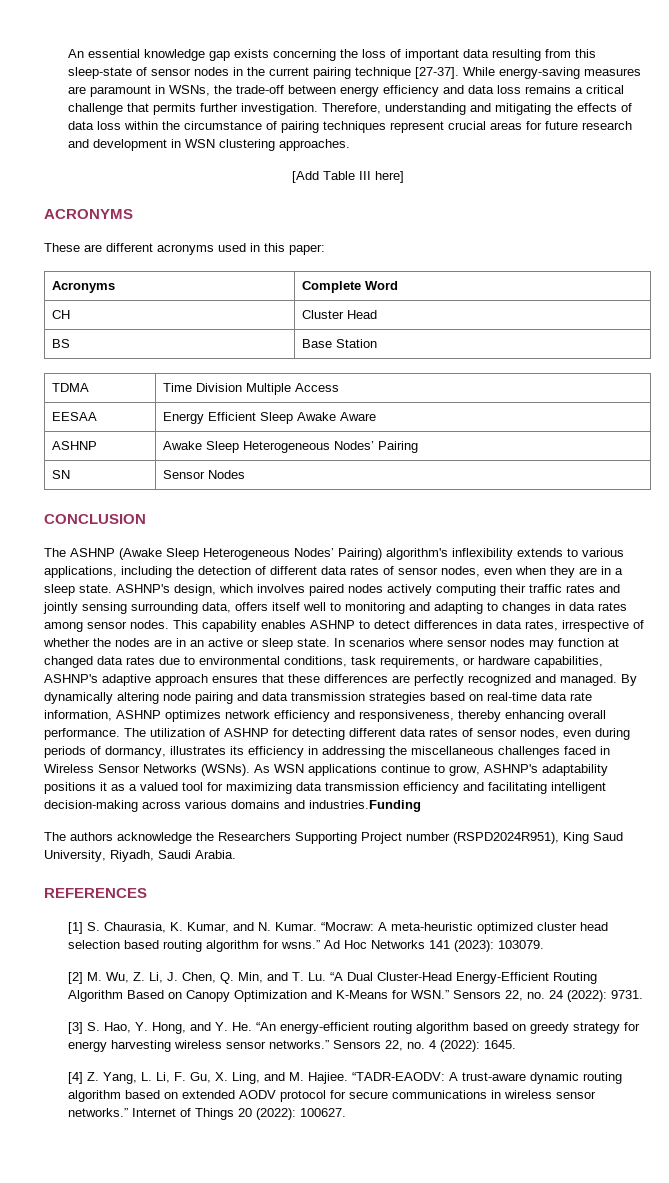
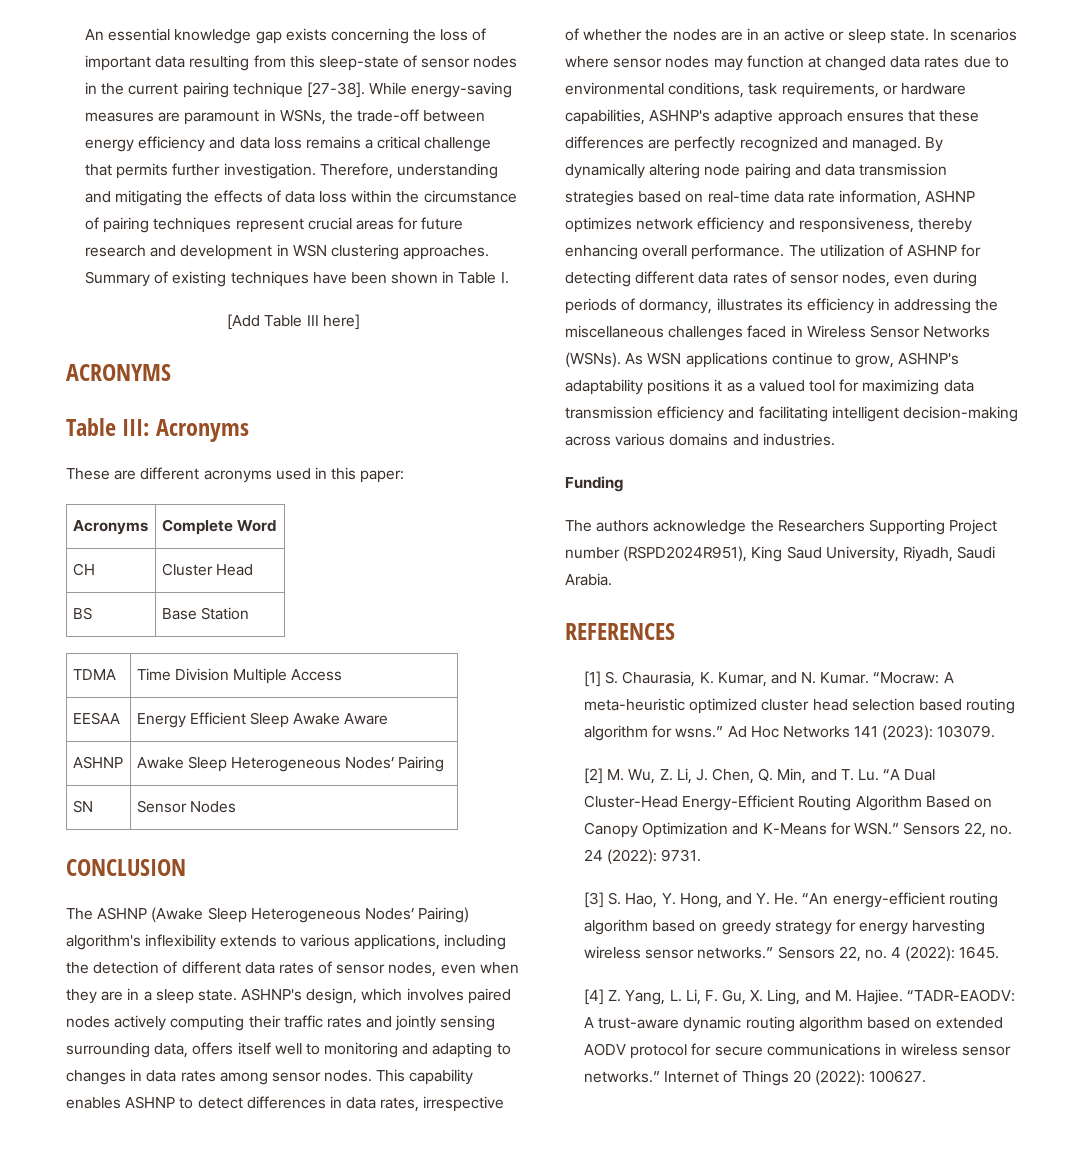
- An essential knowledge gap exists concerning the loss of important data resulting from this sleep-state of sensor nodes in the current pairing technique [27-37].
+ An essential knowledge gap exists concerning the loss of important data resulting from this sleep-state of sensor nodes in the current pairing technique [27-38].
+ Summary of existing techniques have been shown in Table I.
+ Table III: Acronyms
- As WSN applications continue to grow, ASHNP's adaptability positions it as a valued tool for maximizing data transmission efficiency and facilitating intelligent decision-making across various domains and industries.Funding
+ As WSN applications continue to grow, ASHNP's adaptability positions it as a valued tool for maximizing data transmission efficiency and facilitating intelligent decision-making across various domains and industries.
+ Funding

